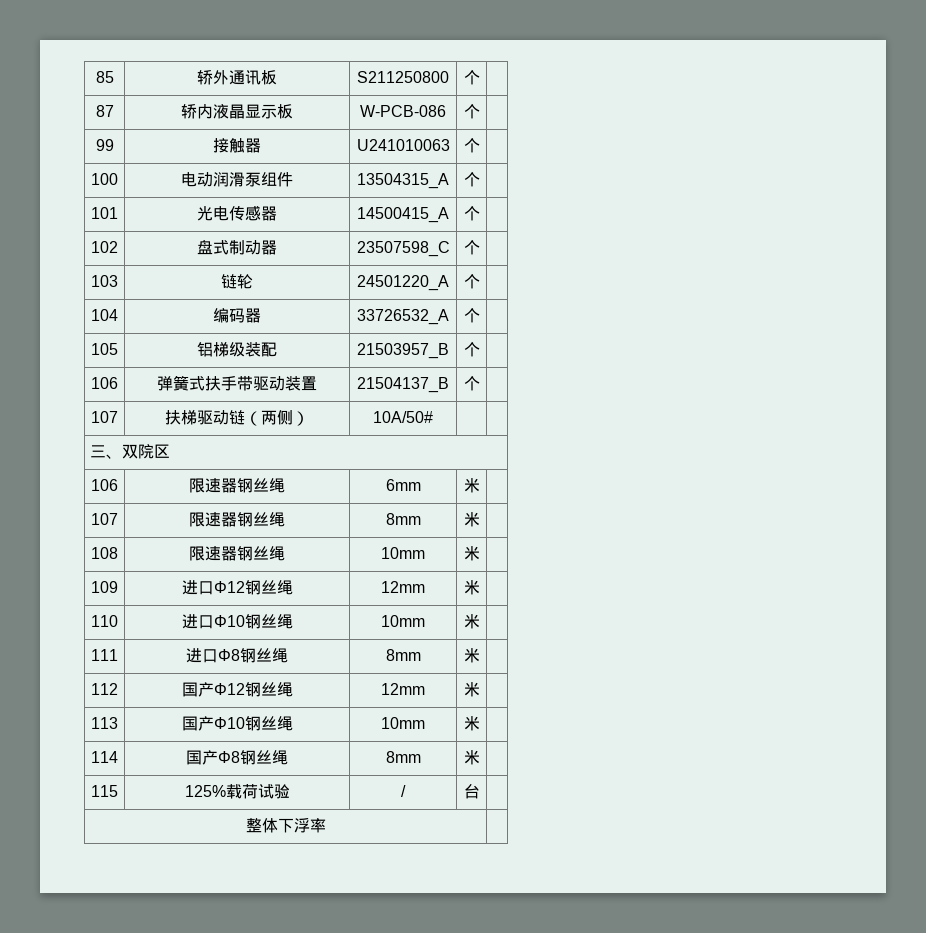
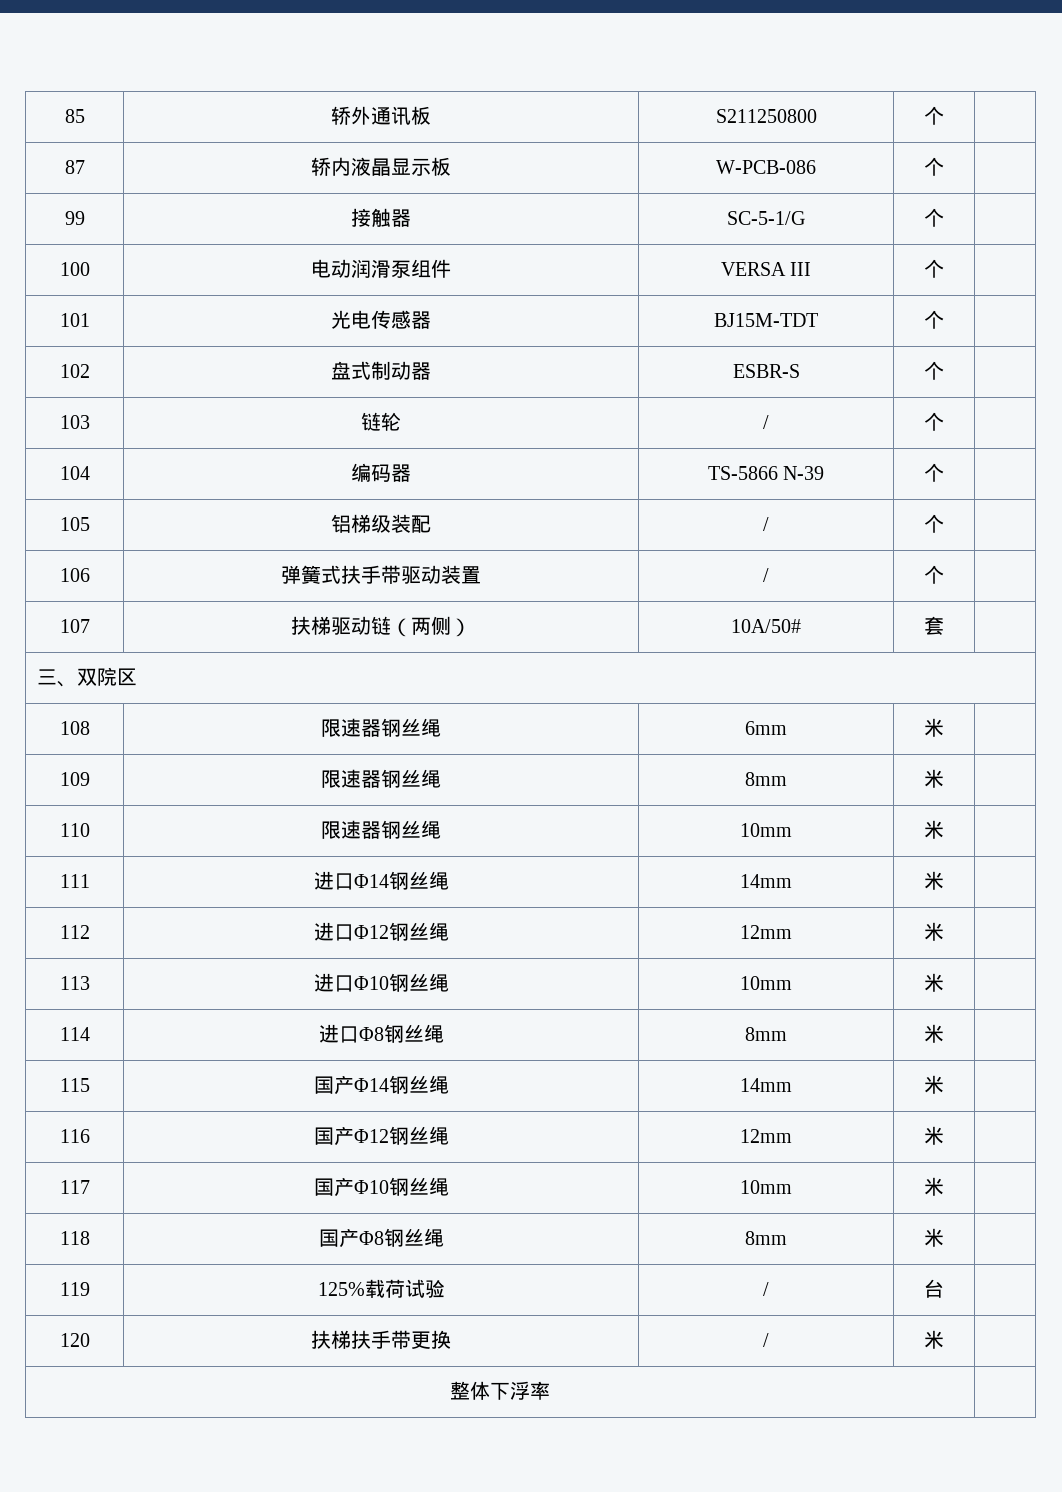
- 99 | 接触器 | U241010063 | 个 |
+ 99 | 接触器 | SC-5-1/G | 个 |
- 100 | 电动润滑泵组件 | 13504315_A | 个 |
+ 100 | 电动润滑泵组件 | VERSA III | 个 |
- 101 | 光电传感器 | 14500415_A | 个 |
+ 101 | 光电传感器 | BJ15M-TDT | 个 |
- 102 | 盘式制动器 | 23507598_C | 个 |
+ 102 | 盘式制动器 | ESBR-S | 个 |
- 103 | 链轮 | 24501220_A | 个 |
+ 103 | 链轮 | / | 个 |
- 104 | 编码器 | 33726532_A | 个 |
+ 104 | 编码器 | TS-5866 N-39 | 个 |
- 105 | 铝梯级装配 | 21503957_B | 个 |
+ 105 | 铝梯级装配 | / | 个 |
- 106 | 弹簧式扶手带驱动装置 | 21504137_B | 个 |
+ 106 | 弹簧式扶手带驱动装置 | / | 个 |
- 107 | 扶梯驱动链（两侧） | 10A/50# | |
+ 107 | 扶梯驱动链（两侧） | 10A/50# | 套 |
- 106 | 限速器钢丝绳 | 6mm | 米 |
+ 108 | 限速器钢丝绳 | 6mm | 米 |
- 107 | 限速器钢丝绳 | 8mm | 米 |
+ 109 | 限速器钢丝绳 | 8mm | 米 |
- 108 | 限速器钢丝绳 | 10mm | 米 |
+ 110 | 限速器钢丝绳 | 10mm | 米 |
- 109 | 进口Φ12钢丝绳 | 12mm | 米 |
+ 111 | 进口Φ14钢丝绳 | 14mm | 米 |
+ 112 | 进口Φ12钢丝绳 | 12mm | 米 |
- 110 | 进口Φ10钢丝绳 | 10mm | 米 |
+ 113 | 进口Φ10钢丝绳 | 10mm | 米 |
- 111 | 进口Φ8钢丝绳 | 8mm | 米 |
+ 114 | 进口Φ8钢丝绳 | 8mm | 米 |
- 112 | 国产Φ12钢丝绳 | 12mm | 米 |
+ 115 | 国产Φ14钢丝绳 | 14mm | 米 |
+ 116 | 国产Φ12钢丝绳 | 12mm | 米 |
- 113 | 国产Φ10钢丝绳 | 10mm | 米 |
+ 117 | 国产Φ10钢丝绳 | 10mm | 米 |
- 114 | 国产Φ8钢丝绳 | 8mm | 米 |
+ 118 | 国产Φ8钢丝绳 | 8mm | 米 |
- 115 | 125%载荷试验 | / | 台 |
+ 119 | 125%载荷试验 | / | 台 |
+ 120 | 扶梯扶手带更换 | / | 米 |

